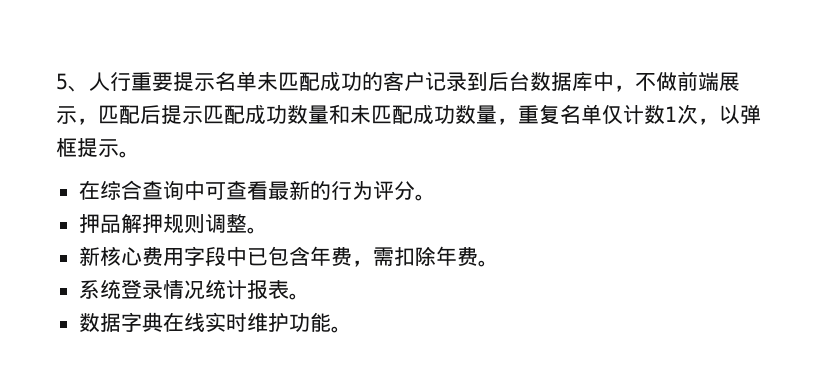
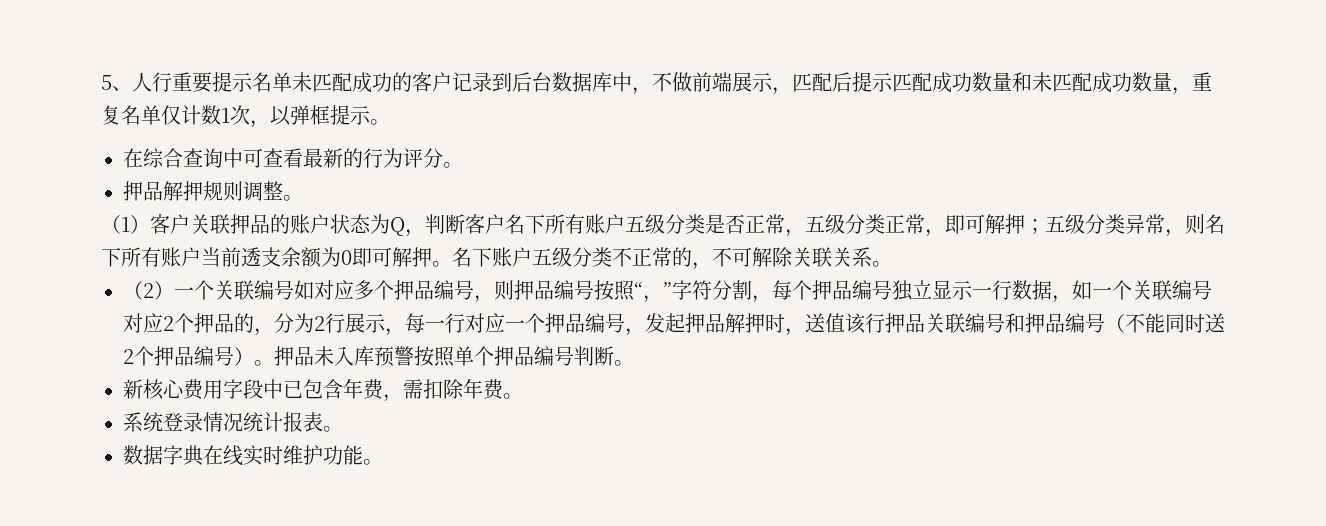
+ （1）客户关联押品的账户状态为Q，判断客户名下所有账户五级分类是否正常，五级分类正常，即可解押；五级分类异常，则名下所有账户当前透支余额为0即可解押。名下账户五级分类不正常的，不可解除关联关系。
+ （2）一个关联编号如对应多个押品编号，则押品编号按照“，”字符分割，每个押品编号独立显示一行数据，如一个关联编号对应2个押品的，分为2行展示，每一行对应一个押品编号，发起押品解押时，送值该行押品关联编号和押品编号（不能同时送2个押品编号）。押品未入库预警按照单个押品编号判断。

